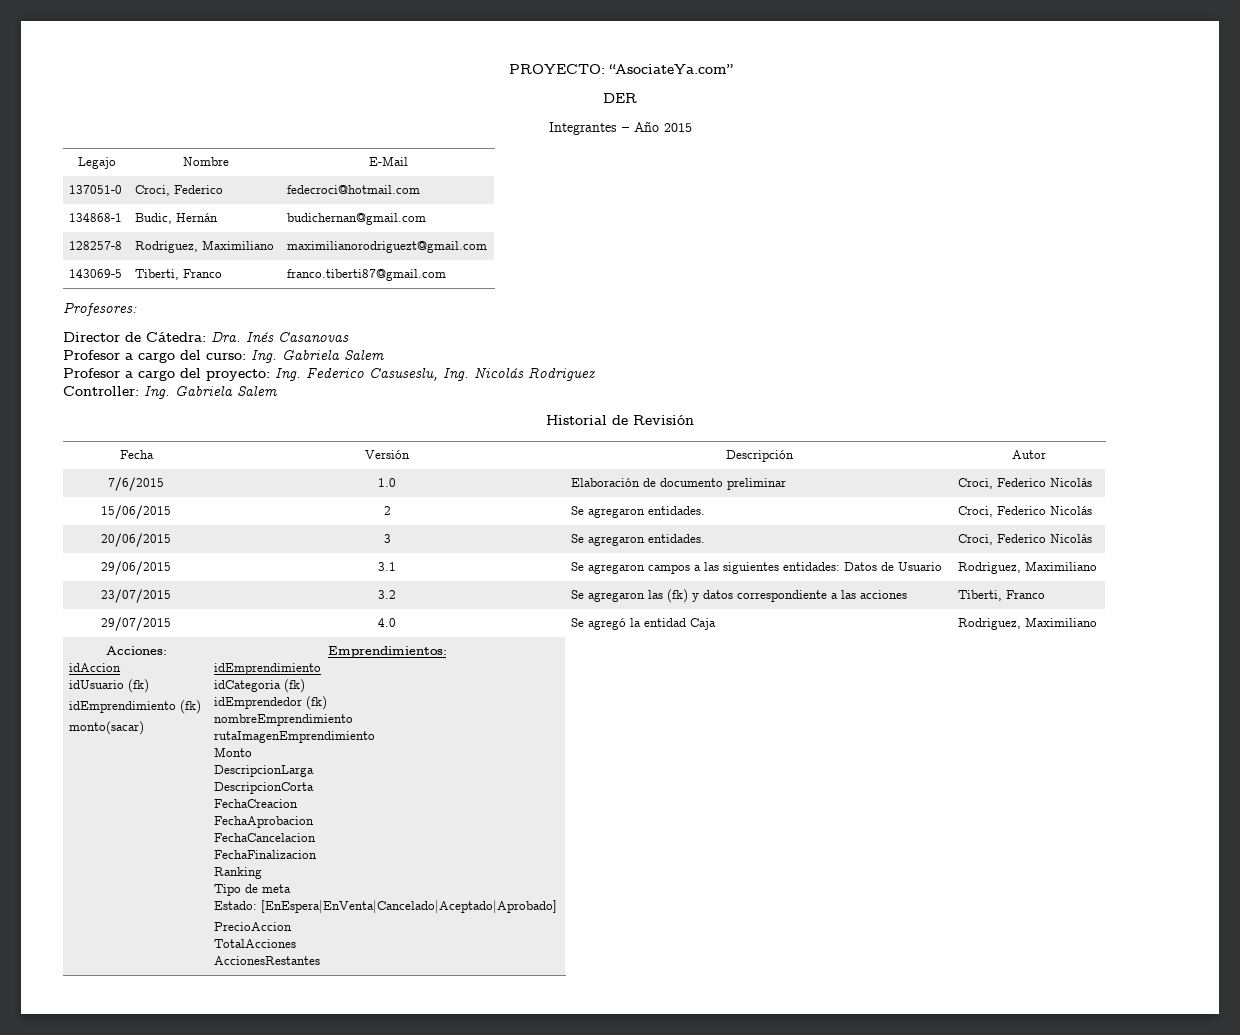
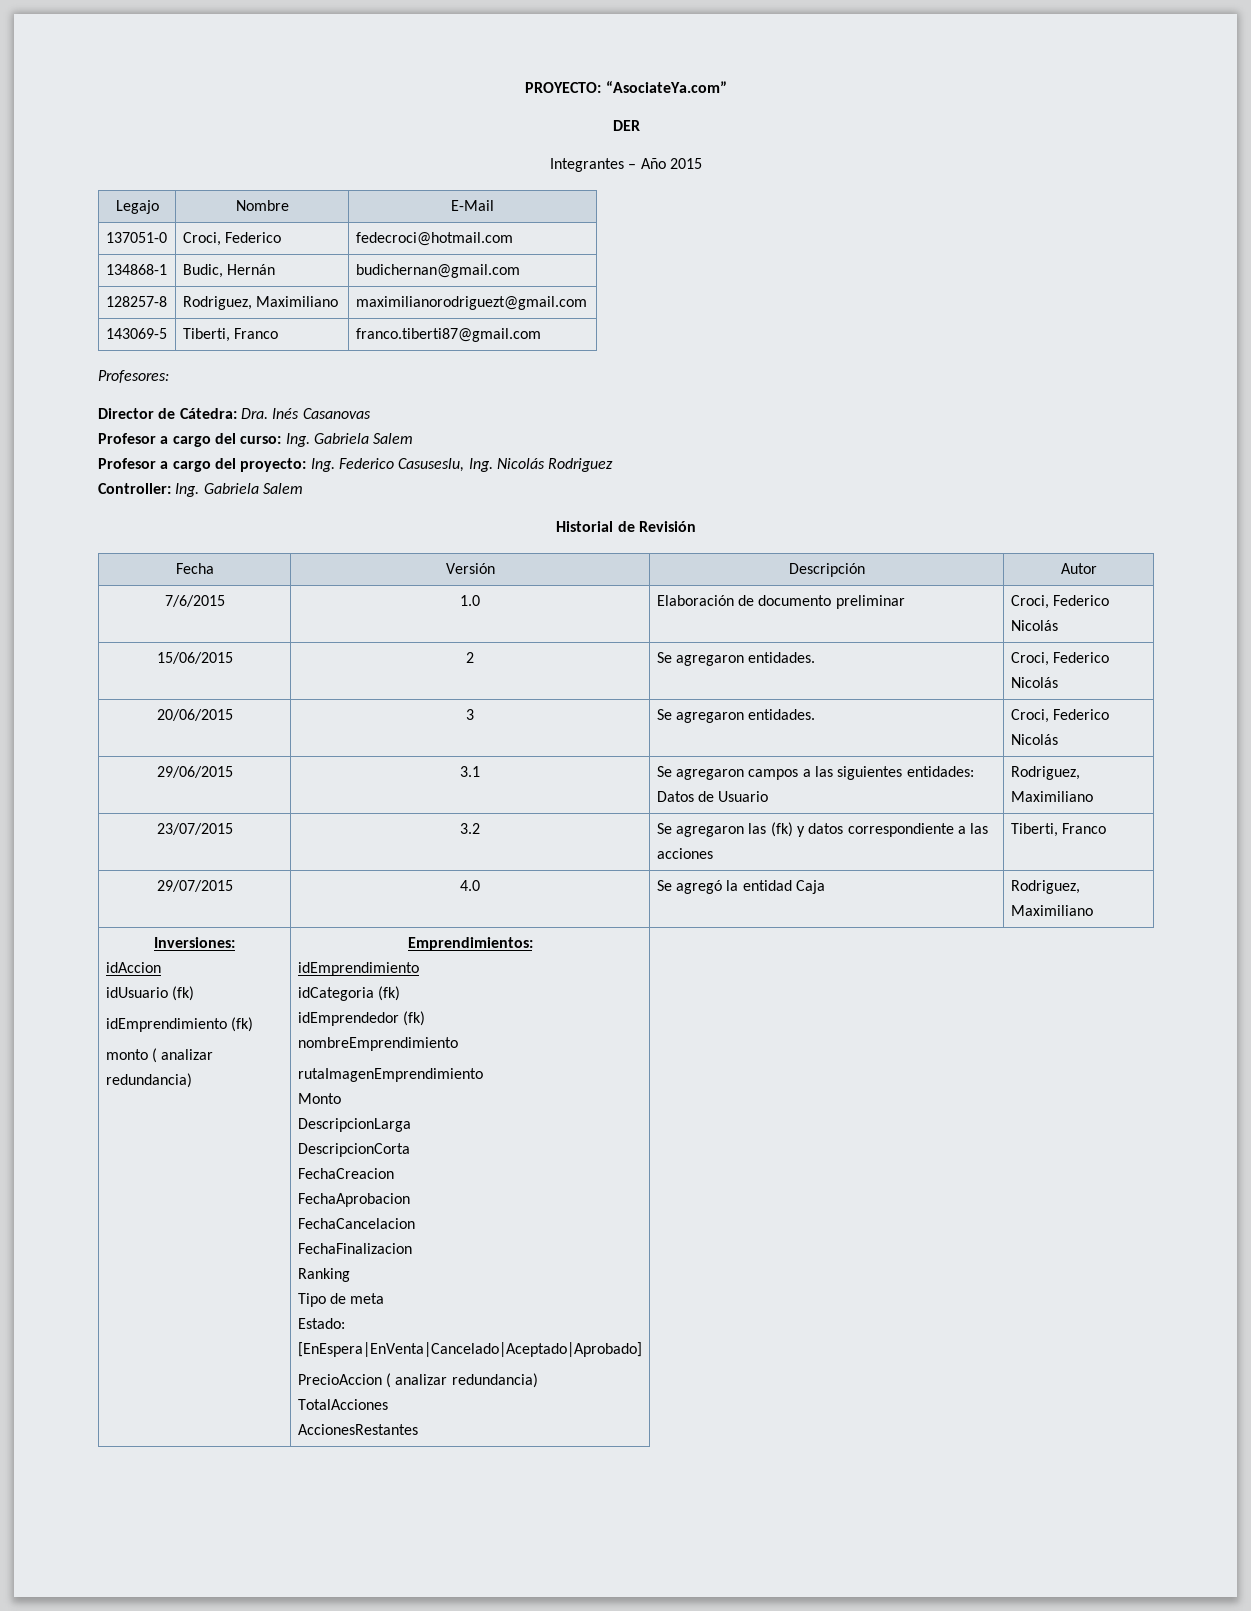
- Acciones:
+ Inversiones:
  idAccion
  idUsuario (fk)
  idEmprendimiento (fk)
- monto(sacar) | Emprendimientos:
+ monto ( analizar redundancia) | Emprendimientos:
  idEmprendimiento
  idCategoria (fk)
  idEmprendedor (fk)
  nombreEmprendimiento
  rutaImagenEmprendimiento
  Monto
  DescripcionLarga
  DescripcionCorta
  FechaCreacion
  FechaAprobacion
  FechaCancelacion
  FechaFinalizacion
  Ranking
  Tipo de meta
  Estado: [EnEspera|EnVenta|Cancelado|Aceptado|Aprobado]
- PrecioAccion
+ PrecioAccion ( analizar redundancia)

